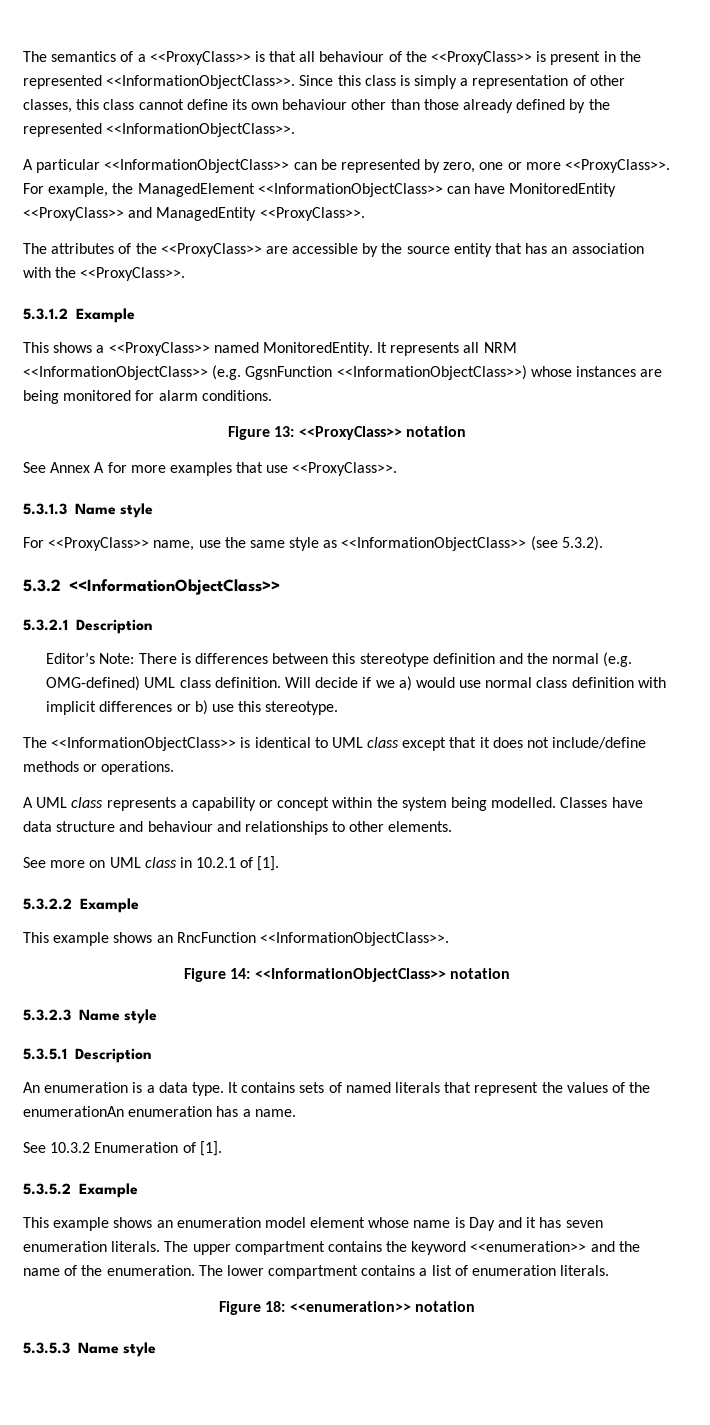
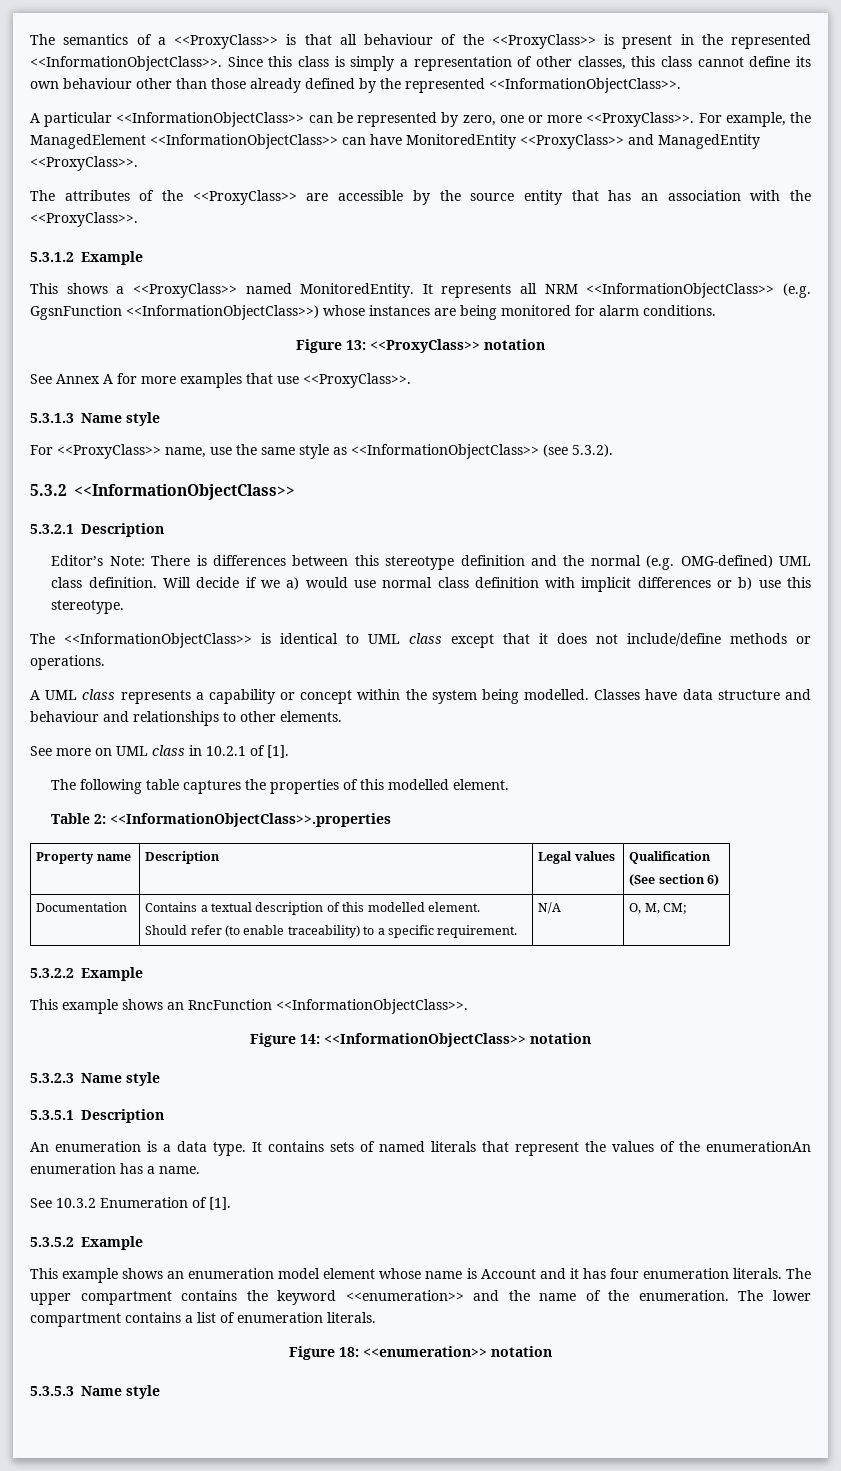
+ The following table captures the properties of this modelled element.
+ Table 2: <<InformationObjectClass>>.properties
+ Property name | Description | Legal values | Qualification
+ (See section 6)
+ Documentation | Contains a textual description of this modelled element.
+ Should refer (to enable traceability) to a specific requirement. | N/A | O, M, CM;
- This example shows an enumeration model element whose name is Day and it has seven enumeration literals.
+ This example shows an enumeration model element whose name is Account and it has four enumeration literals.

